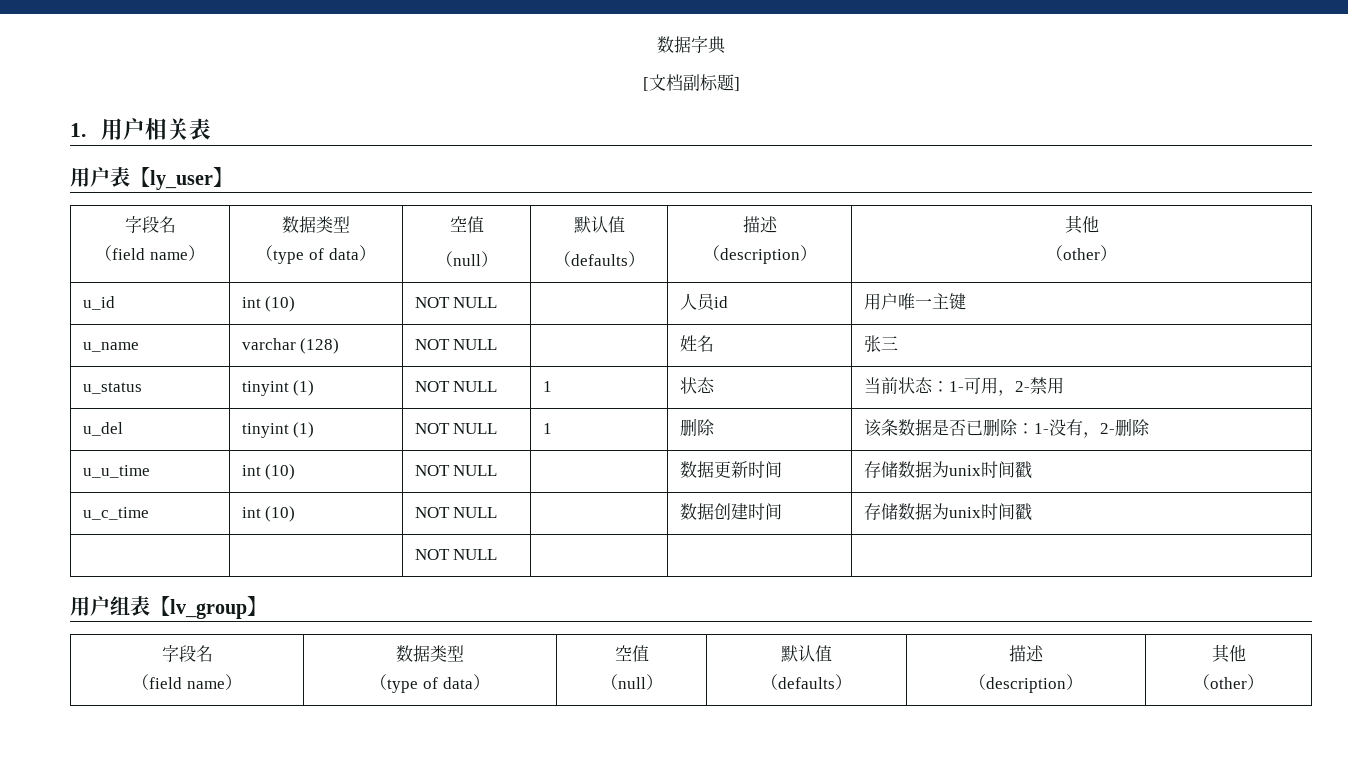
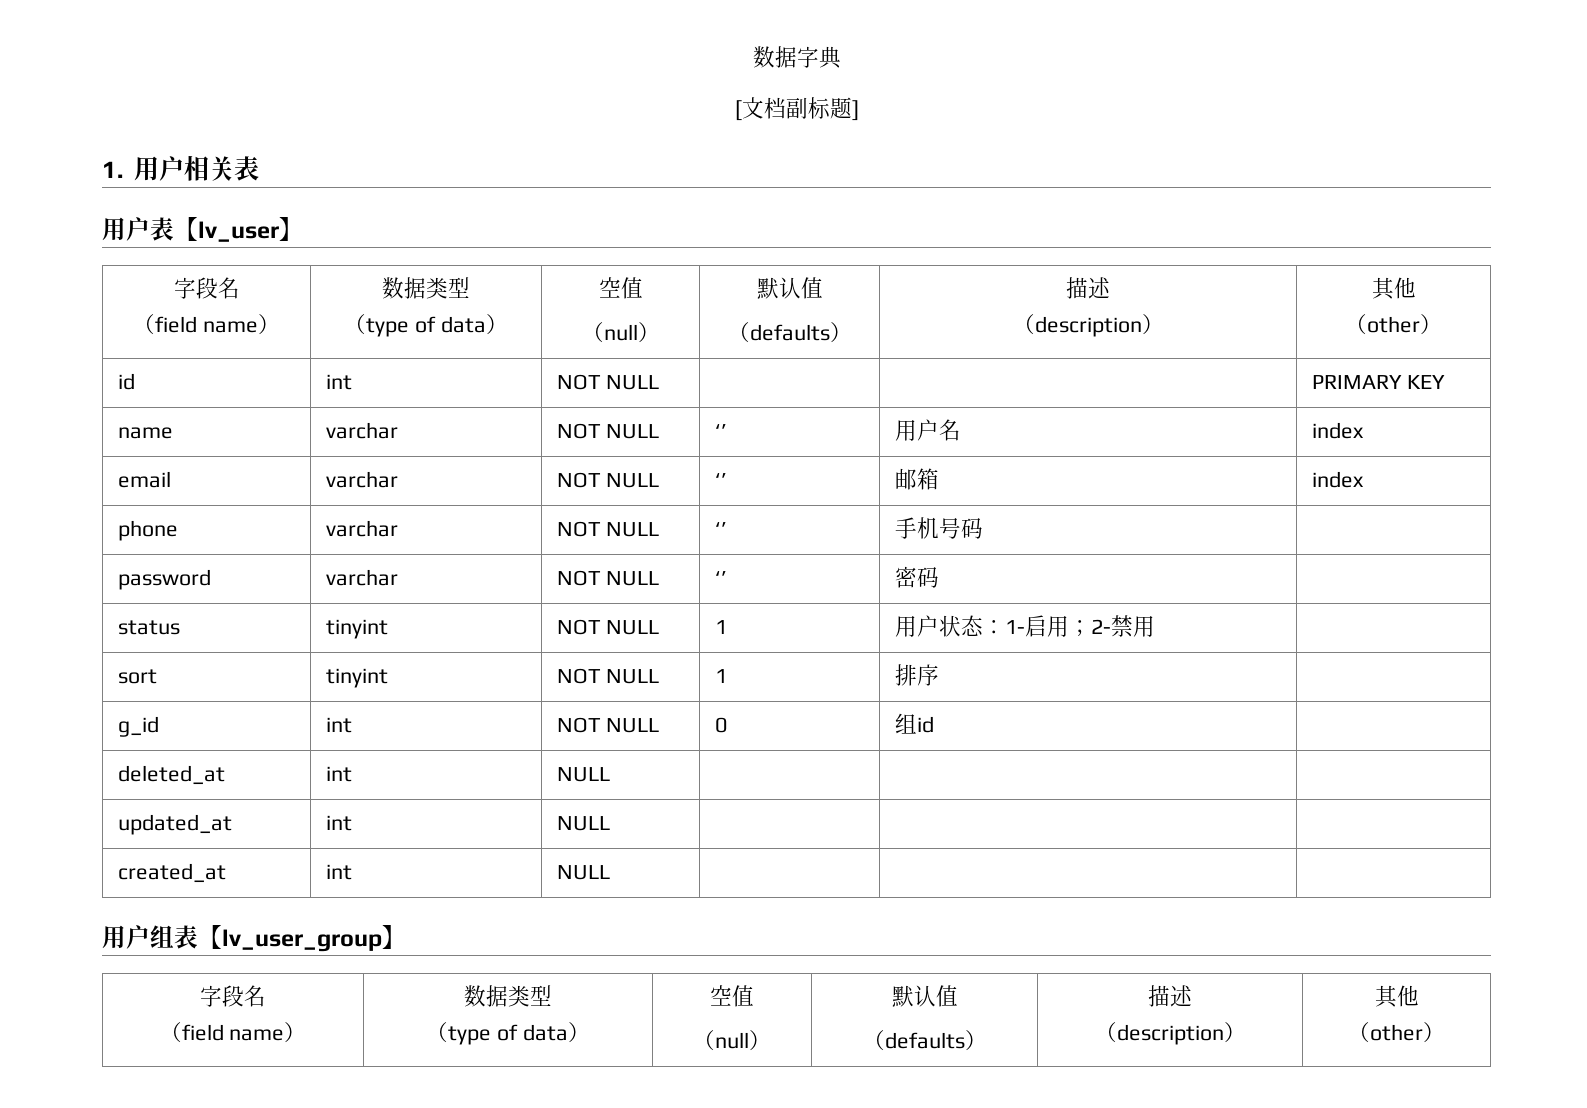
- 用户表【ly_user】
+ 用户表【lv_user】
- u_id | int (10) | NOT NULL | | 人员id | 用户唯一主键
- u_name | varchar (128) | NOT NULL | | 姓名 | 张三
- u_status | tinyint (1) | NOT NULL | 1 | 状态 | 当前状态：1-可用，2-禁用
- u_del | tinyint (1) | NOT NULL | 1 | 删除 | 该条数据是否已删除：1-没有，2-删除
- u_u_time | int (10) | NOT NULL | | 数据更新时间 | 存储数据为unix时间戳
- u_c_time | int (10) | NOT NULL | | 数据创建时间 | 存储数据为unix时间戳
- | | NOT NULL | | |
+ id | int | NOT NULL | | | PRIMARY KEY
+ name | varchar | NOT NULL | ‘’ | 用户名 | index
+ email | varchar | NOT NULL | ‘’ | 邮箱 | index
+ phone | varchar | NOT NULL | ‘’ | 手机号码 |
+ password | varchar | NOT NULL | ‘’ | 密码 |
+ status | tinyint | NOT NULL | 1 | 用户状态：1-启用；2-禁用 |
+ sort | tinyint | NOT NULL | 1 | 排序 |
+ g_id | int | NOT NULL | 0 | 组id |
+ deleted_at | int | NULL | | |
+ updated_at | int | NULL | | |
+ created_at | int | NULL | | |
- 用户组表【lv_group】
+ 用户组表【lv_user_group】

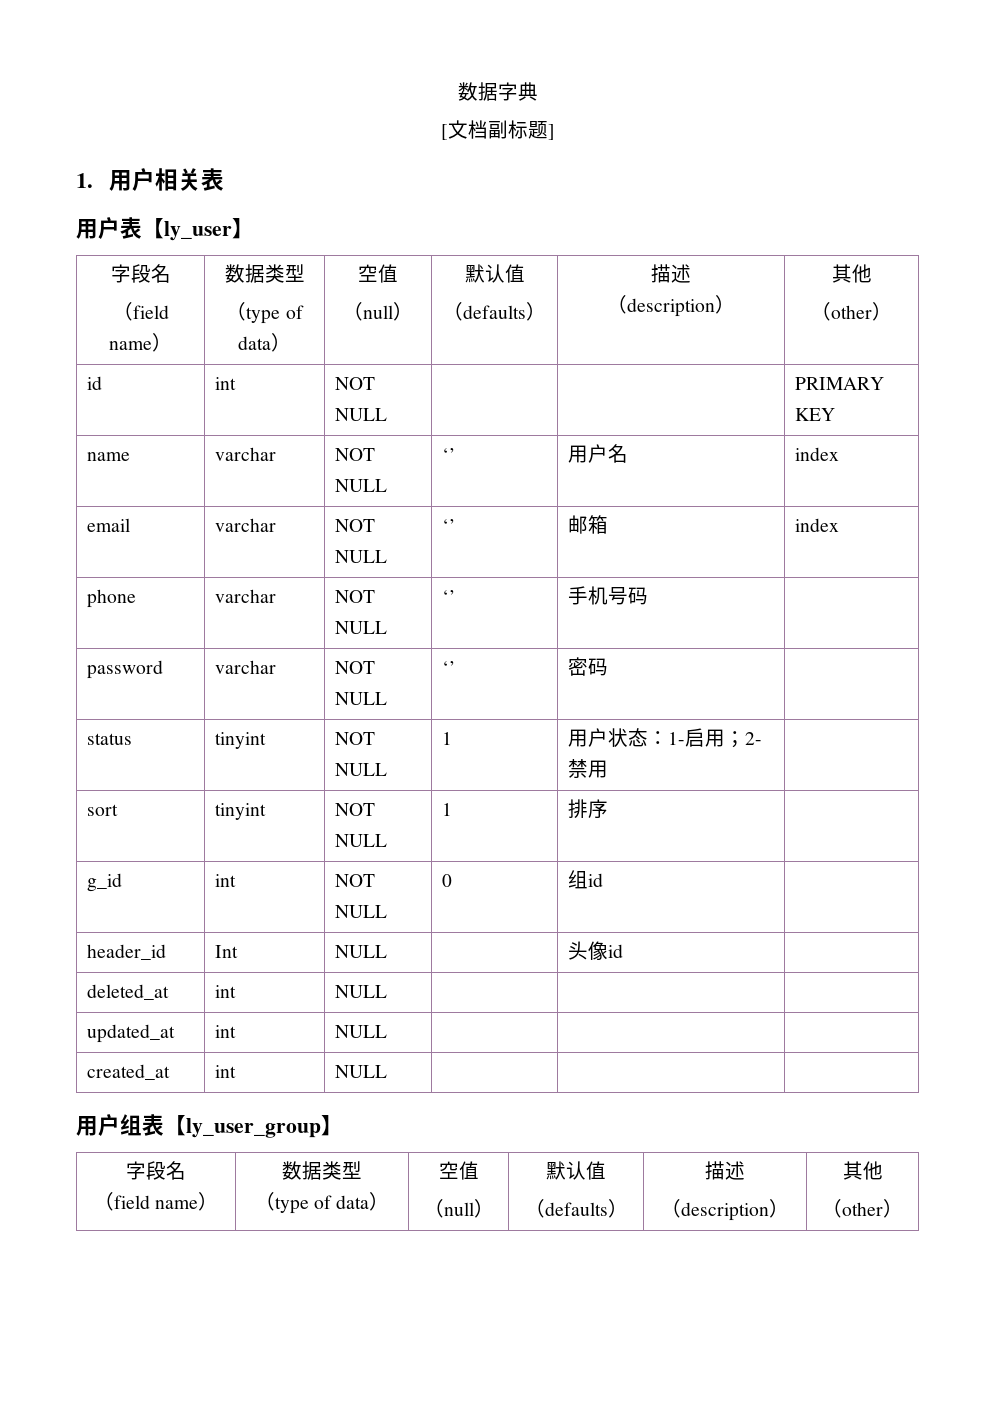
- 用户表【lv_user】
+ 用户表【ly_user】
+ header_id | Int | NULL | | 头像id |
- 用户组表【lv_user_group】
+ 用户组表【ly_user_group】

